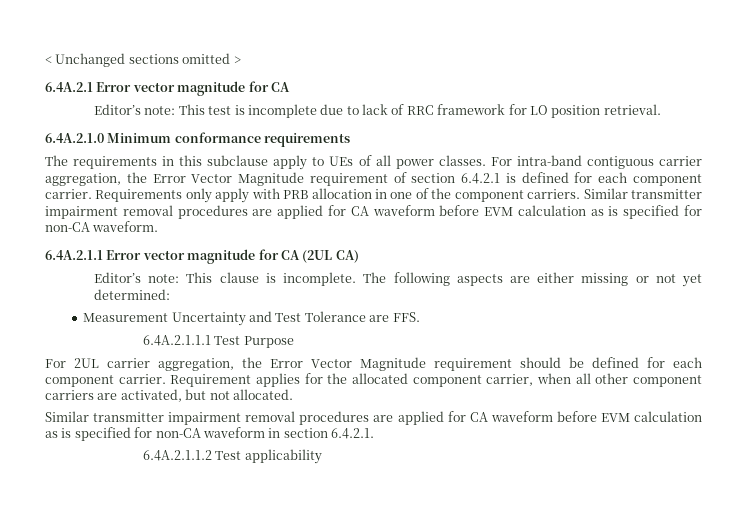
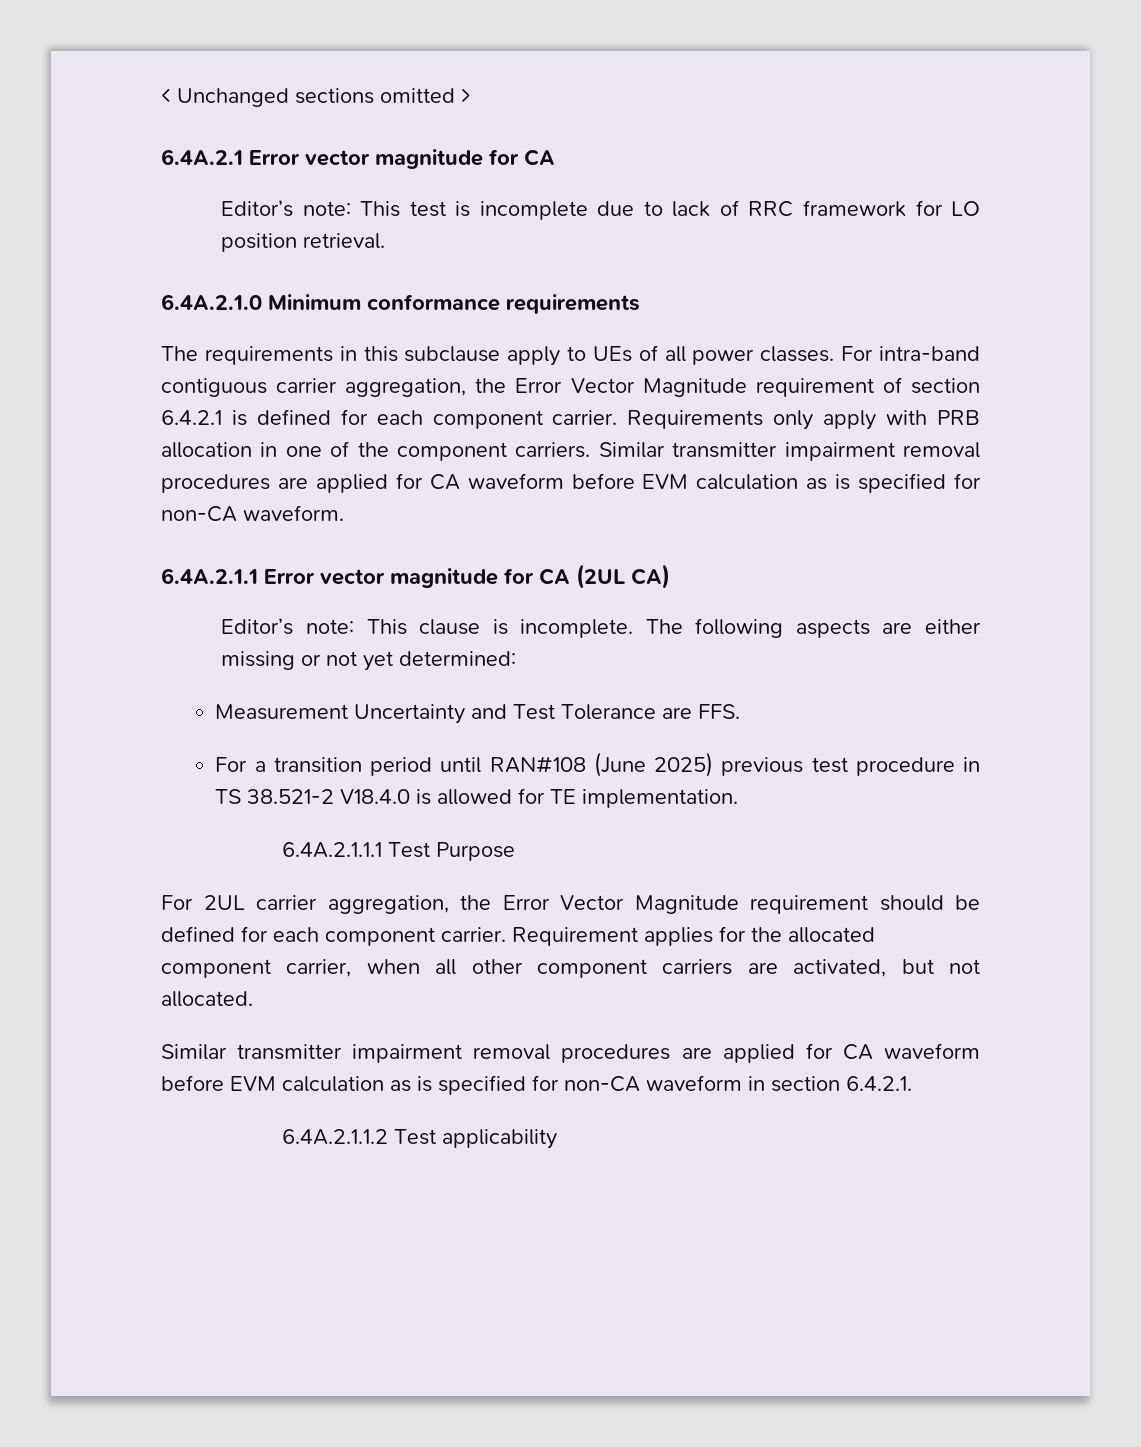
+ For a transition period until RAN#108 (June 2025) previous test procedure in TS 38.521-2 V18.4.0 is allowed for TE implementation.

